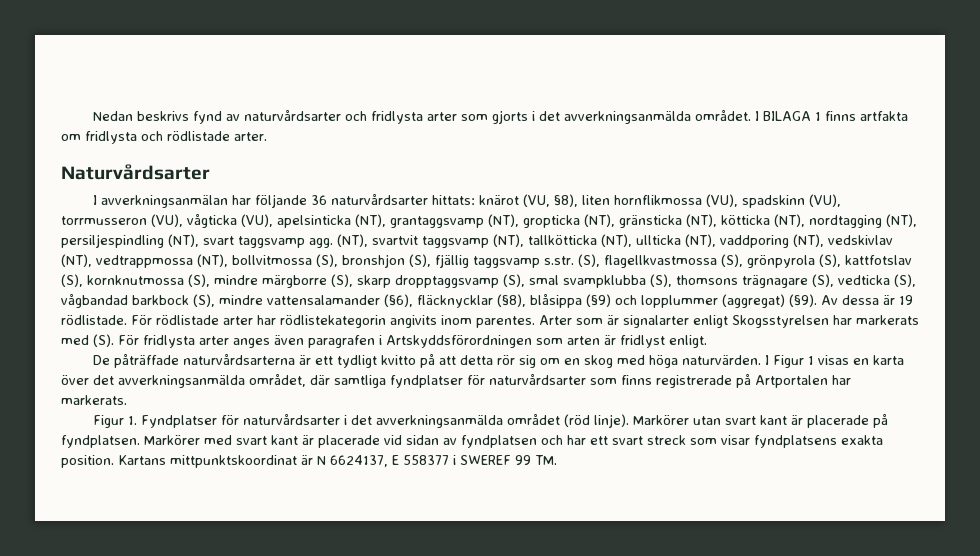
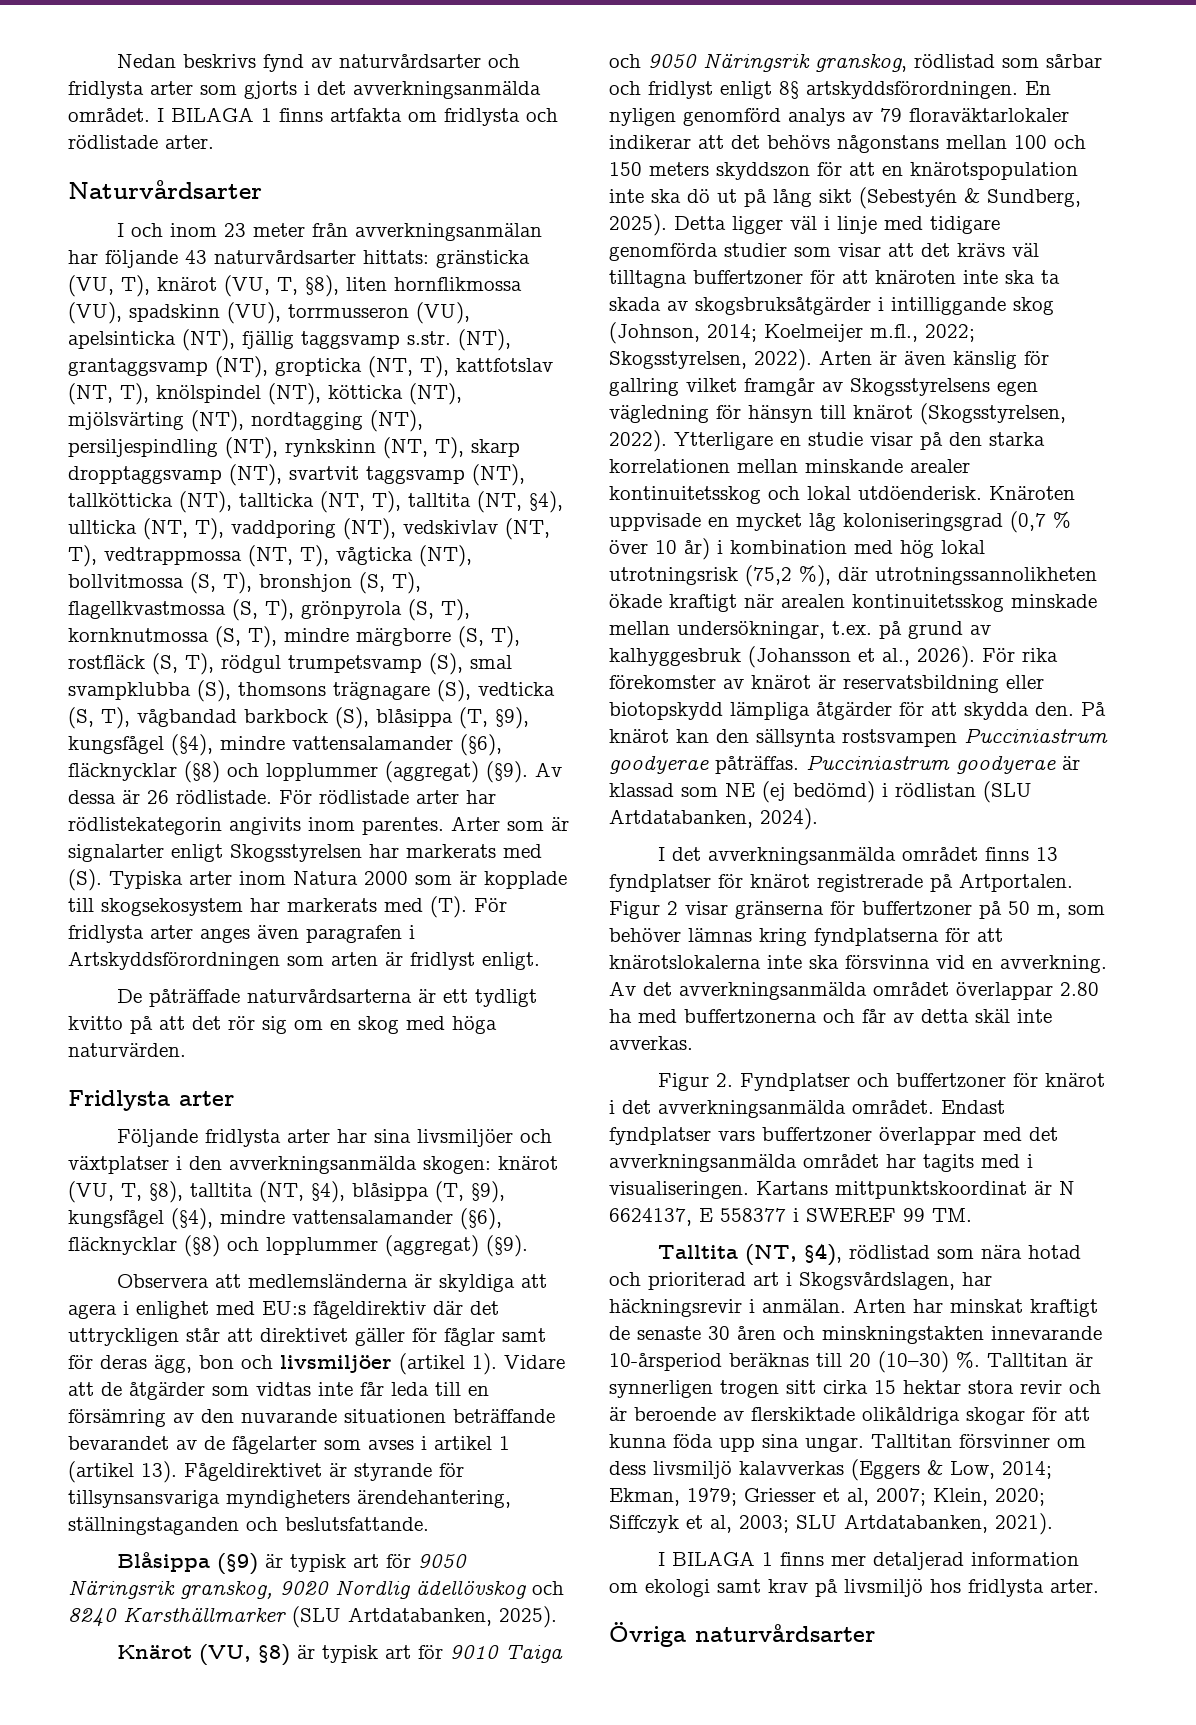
- I avverkningsanmälan har följande 36 naturvårdsarter hittats: knärot (VU, §8), liten hornflikmossa (VU), spadskinn (VU), torrmusseron (VU), vågticka (VU), apelsinticka (NT), grantaggsvamp (NT), gropticka (NT), gränsticka (NT), kötticka (NT), nordtagging (NT), persiljespindling (NT), svart taggsvamp agg. (NT), svartvit taggsvamp (NT), tallkötticka (NT), ullticka (NT), vaddporing (NT), vedskivlav (NT), vedtrappmossa (NT), bollvitmossa (S), bronshjon (S), fjällig taggsvamp s.str. (S), flagellkvastmossa (S), grönpyrola (S), kattfotslav (S), kornknutmossa (S), mindre märgborre (S), skarp dropptaggsvamp (S), smal svampklubba (S), thomsons trägnagare (S), vedticka (S), vågbandad barkbock (S), mindre vattensalamander (§6), fläcknycklar (§8), blåsippa (§9) och lopplummer (aggregat) (§9).
+ I och inom 23 meter från avverkningsanmälan har följande 43 naturvårdsarter hittats: gränsticka (VU, T), knärot (VU, T, §8), liten hornflikmossa (VU), spadskinn (VU), torrmusseron (VU), apelsinticka (NT), fjällig taggsvamp s.str. (NT), grantaggsvamp (NT), gropticka (NT, T), kattfotslav (NT, T), knölspindel (NT), kötticka (NT), mjölsvärting (NT), nordtagging (NT), persiljespindling (NT), rynkskinn (NT, T), skarp dropptaggsvamp (NT), svartvit taggsvamp (NT), tallkötticka (NT), tallticka (NT, T), talltita (NT, §4), ullticka (NT, T), vaddporing (NT), vedskivlav (NT, T), vedtrappmossa (NT, T), vågticka (NT), bollvitmossa (S, T), bronshjon (S, T), flagellkvastmossa (S, T), grönpyrola (S, T), kornknutmossa (S, T), mindre märgborre (S, T), rostfläck (S, T), rödgul trumpetsvamp (S), smal svampklubba (S), thomsons trägnagare (S), vedticka (S, T), vågbandad barkbock (S), blåsippa (T, §9), kungsfågel (§4), mindre vattensalamander (§6), fläcknycklar (§8) och lopplummer (aggregat) (§9).
- Av dessa är 19 rödlistade.
+ Av dessa är 26 rödlistade.
- Arter som är signalarter enligt Skogsstyrelsen har markerats med (S). För fridlysta arter anges även paragrafen i Artskyddsförordningen som arten är fridlyst enligt.
+ Arter som är signalarter enligt Skogsstyrelsen har markerats med (S). Typiska arter inom Natura 2000 som är kopplade till skogsekosystem har markerats med (T). För fridlysta arter anges även paragrafen i Artskyddsförordningen som arten är fridlyst enligt.
- De påträffade naturvårdsarterna är ett tydligt kvitto på att detta rör sig om en skog med höga naturvärden. I Figur 1 visas en karta över det avverkningsanmälda området, där samtliga fyndplatser för naturvårdsarter som finns registrerade på Artportalen har markerats.
- Figur 1. Fyndplatser för naturvårdsarter i det avverkningsanmälda området (röd linje). Markörer utan svart kant är placerade på fyndplatsen. Markörer med svart kant är placerade vid sidan av fyndplatsen och har ett svart streck som visar fyndplatsens exakta position.
+ De påträffade naturvårdsarterna är ett tydligt kvitto på att det rör sig om en skog med höga naturvärden.
+ Fridlysta arter
+ Följande fridlysta arter har sina livsmiljöer och växtplatser i den avverkningsanmälda skogen: knärot (VU, T, §8), talltita (NT, §4), blåsippa (T, §9), kungsfågel (§4), mindre vattensalamander (§6), fläcknycklar (§8) och lopplummer (aggregat) (§9).
+ Observera att medlemsländerna är skyldiga att agera i enlighet med EU:s fågeldirektiv där det uttryckligen står att direktivet gäller för fåglar samt för deras ägg, bon och livsmiljöer (artikel 1). Vidare att de åtgärder som vidtas inte får leda till en försämring av den nuvarande situationen beträffande bevarandet av de fågelarter som avses i artikel 1 (artikel 13). Fågeldirektivet är styrande för tillsynsansvariga myndigheters ärendehantering, ställningstaganden och beslutsfattande.
+ Blåsippa (§9) är typisk art för 9050 Näringsrik granskog, 9020 Nordlig ädellövskog och 8240 Karsthällmarker (SLU Artdatabanken, 2025).
+ Knärot (VU, §8) är typisk art för 9010 Taiga och 9050 Näringsrik granskog, rödlistad som sårbar och fridlyst enligt 8§ artskyddsförordningen. En nyligen genomförd analys av 79 floraväktarlokaler indikerar att det behövs någonstans mellan 100 och 150 meters skyddszon för att en knärotspopulation inte ska dö ut på lång sikt (Sebestyén & Sundberg, 2025). Detta ligger väl i linje med tidigare genomförda studier som visar att det krävs väl tilltagna buffertzoner för att knäroten inte ska ta skada av skogsbruksåtgärder i intilliggande skog (Johnson, 2014; Koelmeijer m.fl., 2022; Skogsstyrelsen, 2022). Arten är även känslig för gallring vilket framgår av Skogsstyrelsens egen vägledning för hänsyn till knärot (Skogsstyrelsen, 2022). Ytterligare en studie visar på den starka korrelationen mellan minskande arealer kontinuitetsskog och lokal utdöenderisk. Knäroten uppvisade en mycket låg koloniseringsgrad (0,7 % över 10 år) i kombination med hög lokal utrotningsrisk (75,2 %), där utrotningssannolikheten ökade kraftigt när arealen kontinuitetsskog minskade mellan undersökningar, t.ex. på grund av kalhyggesbruk (Johansson et al., 2026). För rika förekomster av knärot är reservatsbildning eller biotopskydd lämpliga åtgärder för att skydda den. På knärot kan den sällsynta rostsvampen Pucciniastrum goodyerae påträffas. Pucciniastrum goodyerae är klassad som NE (ej bedömd) i rödlistan (SLU Artdatabanken, 2024).
+ I det avverkningsanmälda området finns 13 fyndplatser för knärot registrerade på Artportalen. Figur 2 visar gränserna för buffertzoner på 50 m, som behöver lämnas kring fyndplatserna för att knärotslokalerna inte ska försvinna vid en avverkning. Av det avverkningsanmälda området överlappar 2.80 ha med buffertzonerna och får av detta skäl inte avverkas.
+ Figur 2. Fyndplatser och buffertzoner för knärot i det avverkningsanmälda området. Endast fyndplatser vars buffertzoner överlappar med det avverkningsanmälda området har tagits med i visualiseringen.
+ Talltita (NT, §4), rödlistad som nära hotad och prioriterad art i Skogsvårdslagen, har häckningsrevir i anmälan. Arten har minskat kraftigt de senaste 30 åren och minskningstakten innevarande 10-årsperiod beräknas till 20 (10–30) %. Talltitan är synnerligen trogen sitt cirka 15 hektar stora revir och är beroende av flerskiktade olikåldriga skogar för att kunna föda upp sina ungar. Talltitan försvinner om dess livsmiljö kalavverkas (Eggers & Low, 2014; Ekman, 1979; Griesser et al, 2007; Klein, 2020; Siffczyk et al, 2003; SLU Artdatabanken, 2021).
+ I BILAGA 1 finns mer detaljerad information om ekologi samt krav på livsmiljö hos fridlysta arter.
+ Övriga naturvårdsarter

